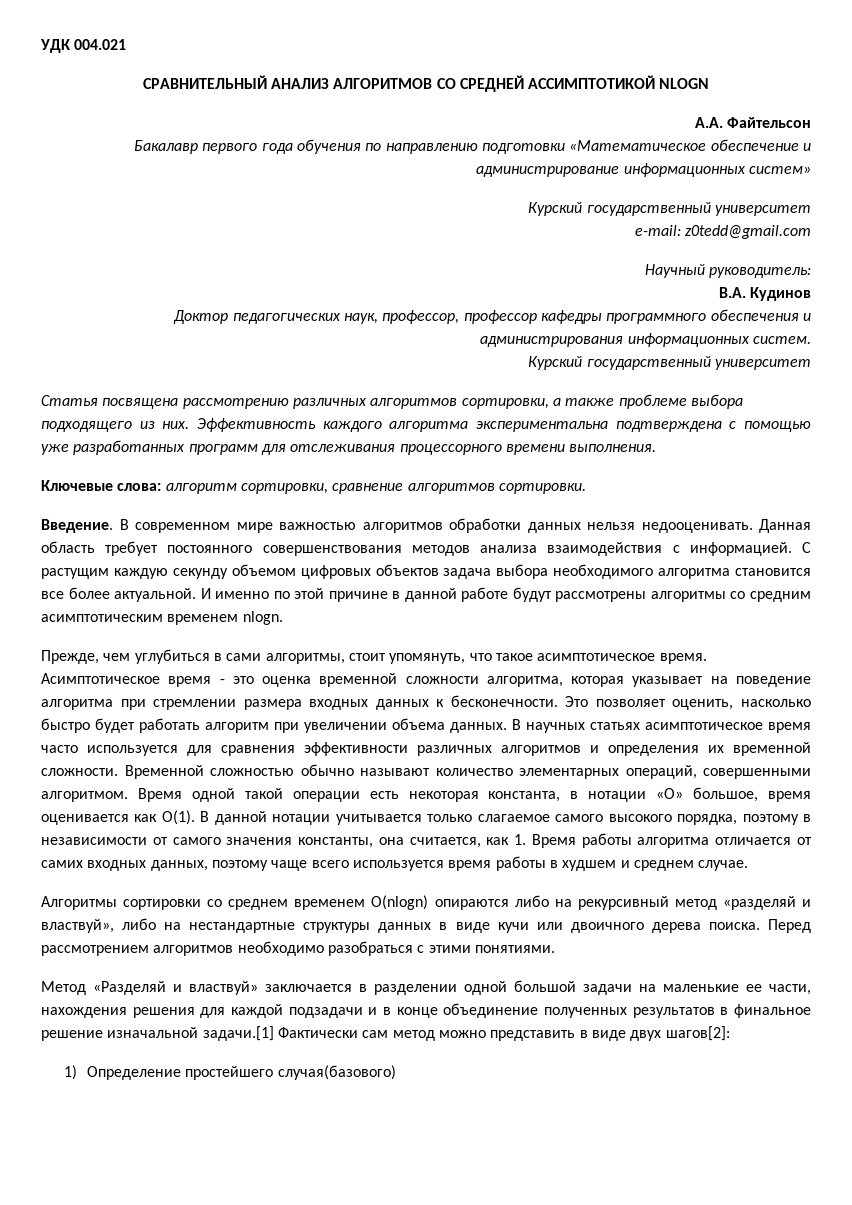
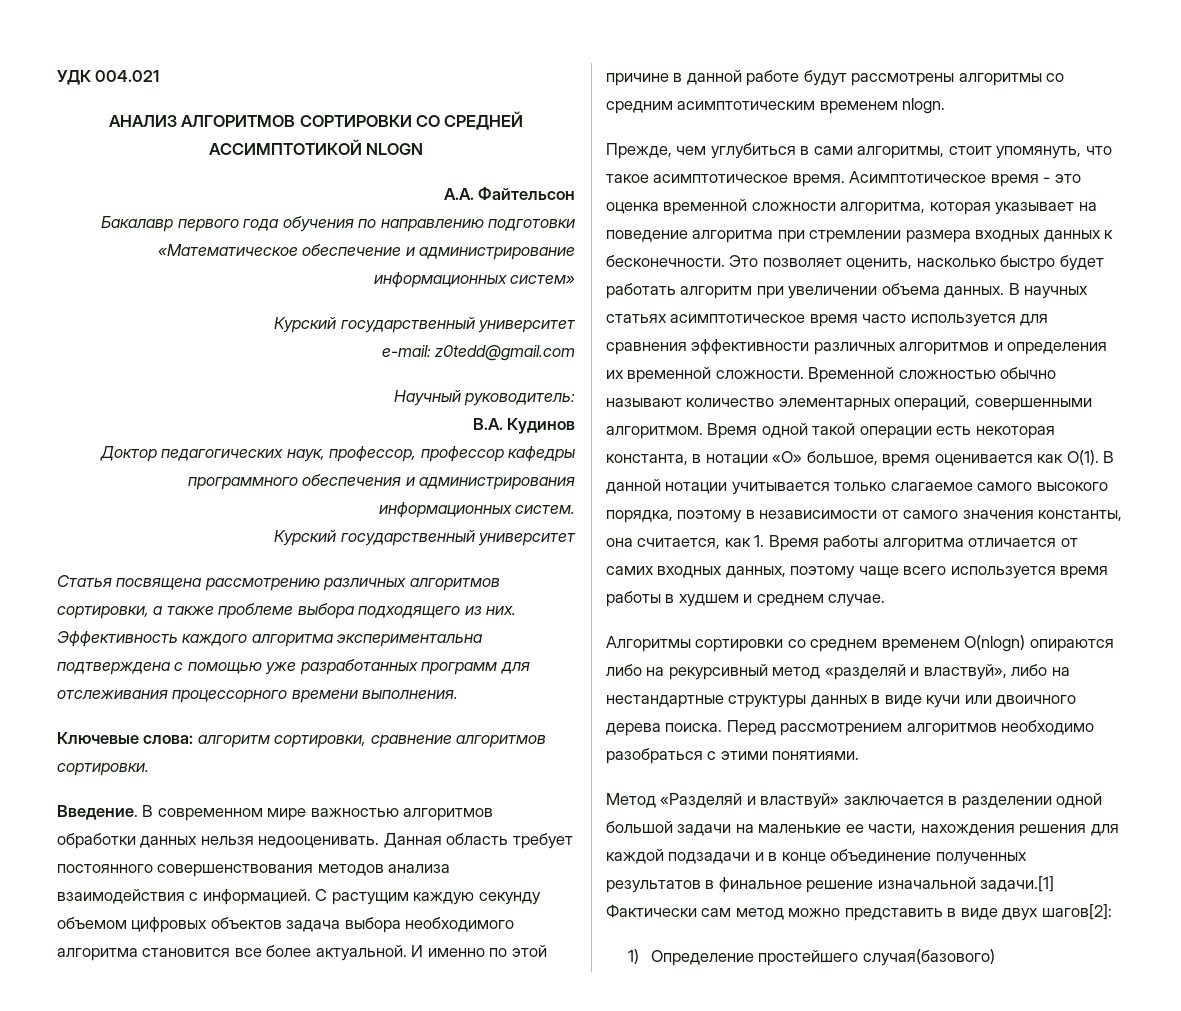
- СРАВНИТЕЛЬНЫЙ АНАЛИЗ АЛГОРИТМОВ СО СРЕДНЕЙ АССИМПТОТИКОЙ NLOGN
+ АНАЛИЗ АЛГОРИТМОВ СОРТИРОВКИ СО СРЕДНЕЙ АССИМПТОТИКОЙ NLOGN

